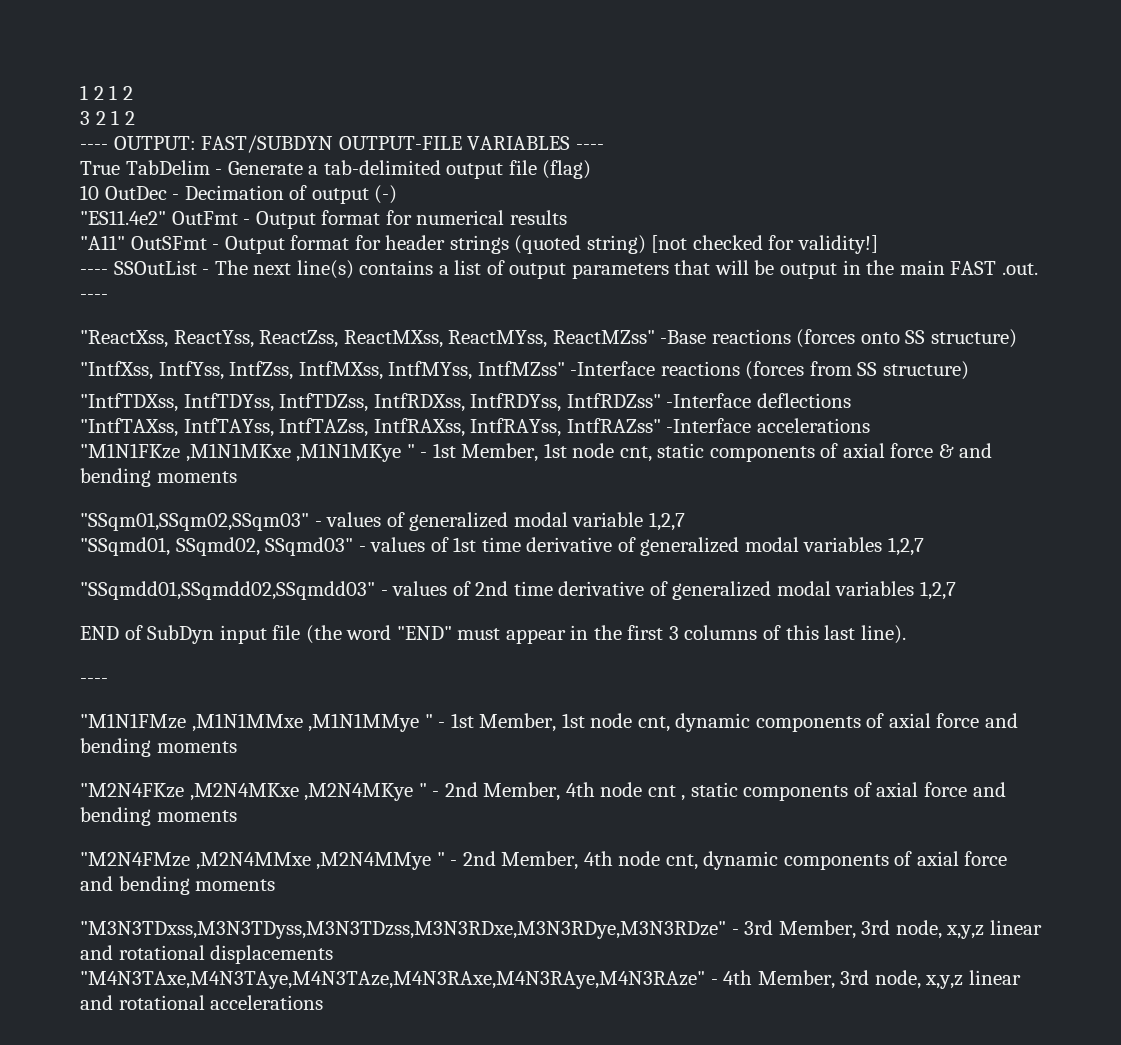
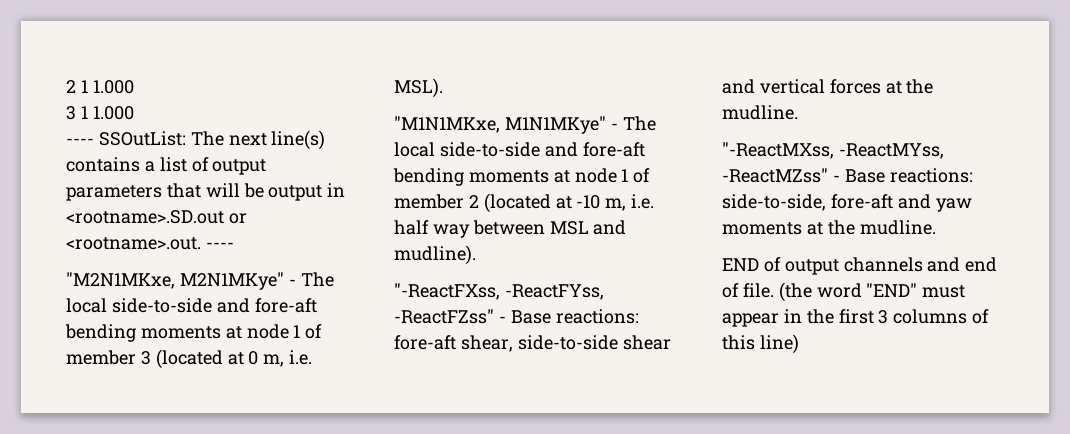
- 1 2 1 2
- 3 2 1 2
- ---- OUTPUT: FAST/SUBDYN OUTPUT-FILE VARIABLES ----
- True TabDelim - Generate a tab-delimited output file (flag)
- 10 OutDec - Decimation of output (-)
- "ES11.4e2" OutFmt - Output format for numerical results
- "A11" OutSFmt - Output format for header strings (quoted string) [not checked for validity!]
- ---- SSOutList - The next line(s) contains a list of output parameters that will be output in the main FAST .out. ----
- "ReactXss, ReactYss, ReactZss, ReactMXss, ReactMYss, ReactMZss" -Base reactions (forces onto SS structure)
- "IntfXss, IntfYss, IntfZss, IntfMXss, IntfMYss, IntfMZss" -Interface reactions (forces from SS structure)
- "IntfTDXss, IntfTDYss, IntfTDZss, IntfRDXss, IntfRDYss, IntfRDZss" -Interface deflections
- "IntfTAXss, IntfTAYss, IntfTAZss, IntfRAXss, IntfRAYss, IntfRAZss" -Interface accelerations
- "M1N1FKze ,M1N1MKxe ,M1N1MKye " - 1st Member, 1st node cnt, static components of axial force & and bending moments
- "SSqm01,SSqm02,SSqm03" - values of generalized modal variable 1,2,7
- "SSqmd01, SSqmd02, SSqmd03" - values of 1st time derivative of generalized modal variables 1,2,7
- "SSqmdd01,SSqmdd02,SSqmdd03" - values of 2nd time derivative of generalized modal variables 1,2,7
- END of SubDyn input file (the word "END" must appear in the first 3 columns of this last line).
- ----
- "M1N1FMze ,M1N1MMxe ,M1N1MMye " - 1st Member, 1st node cnt, dynamic components of axial force and bending moments
- "M2N4FKze ,M2N4MKxe ,M2N4MKye " - 2nd Member, 4th node cnt , static components of axial force and bending moments
- "M2N4FMze ,M2N4MMxe ,M2N4MMye " - 2nd Member, 4th node cnt, dynamic components of axial force and bending moments
- "M3N3TDxss,M3N3TDyss,M3N3TDzss,M3N3RDxe,M3N3RDye,M3N3RDze" - 3rd Member, 3rd node, x,y,z linear and rotational displacements
- "M4N3TAxe,M4N3TAye,M4N3TAze,M4N3RAxe,M4N3RAye,M4N3RAze" - 4th Member, 3rd node, x,y,z linear and rotational accelerations
+ 2 1 1.000
+ 3 1 1.000
+ ---- SSOutList: The next line(s) contains a list of output parameters that will be output in <rootname>.SD.out or <rootname>.out. ----
+ "M2N1MKxe, M2N1MKye" - The local side-to-side and fore-aft bending moments at node 1 of member 3 (located at 0 m, i.e. MSL).
+ "M1N1MKxe, M1N1MKye" - The local side-to-side and fore-aft bending moments at node 1 of member 2 (located at -10 m, i.e. half way between MSL and mudline).
+ "-ReactFXss, -ReactFYss, -ReactFZss" - Base reactions: fore-aft shear, side-to-side shear and vertical forces at the mudline.
+ "-ReactMXss, -ReactMYss, -ReactMZss" - Base reactions: side-to-side, fore-aft and yaw moments at the mudline.
+ END of output channels and end of file. (the word "END" must appear in the first 3 columns of this line)

